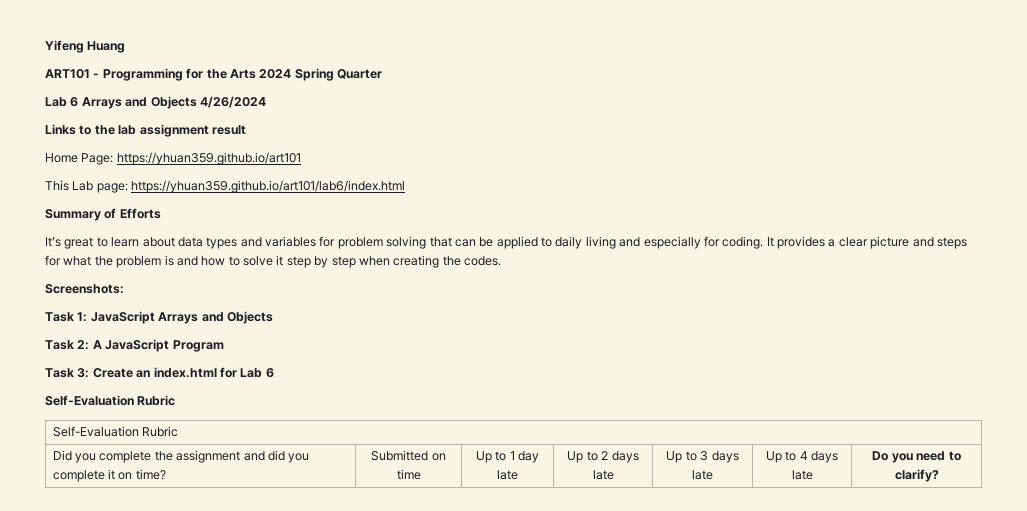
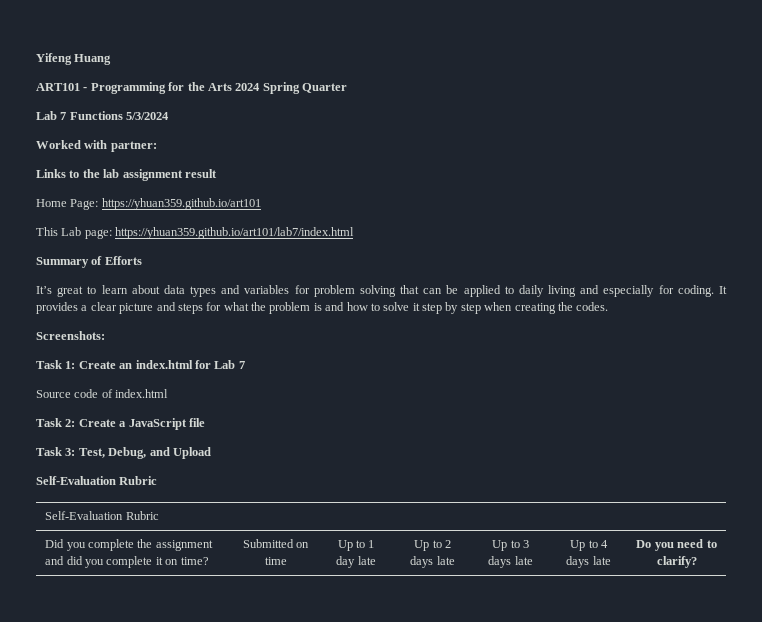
- Lab 6 Arrays and Objects 4/26/2024
+ Lab 7 Functions 5/3/2024
+ Worked with partner:
- This Lab page: https://yhuan359.github.io/art101/lab6/index.html
+ This Lab page: https://yhuan359.github.io/art101/lab7/index.html
- Task 1: JavaScript Arrays and Objects
- Task 2: A JavaScript Program
- Task 3: Create an index.html for Lab 6
+ Task 1: Create an index.html for Lab 7
+ Source code of index.html
+ Task 2: Create a JavaScript file
+ Task 3: Test, Debug, and Upload

